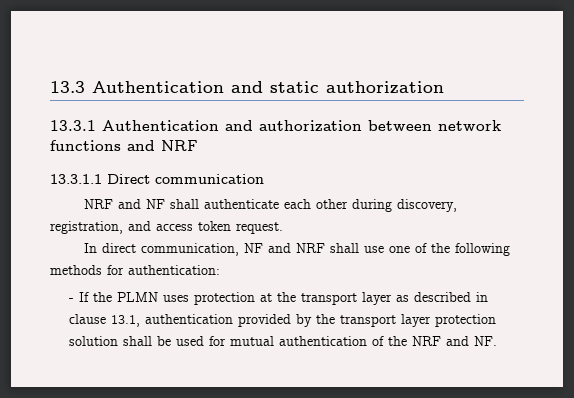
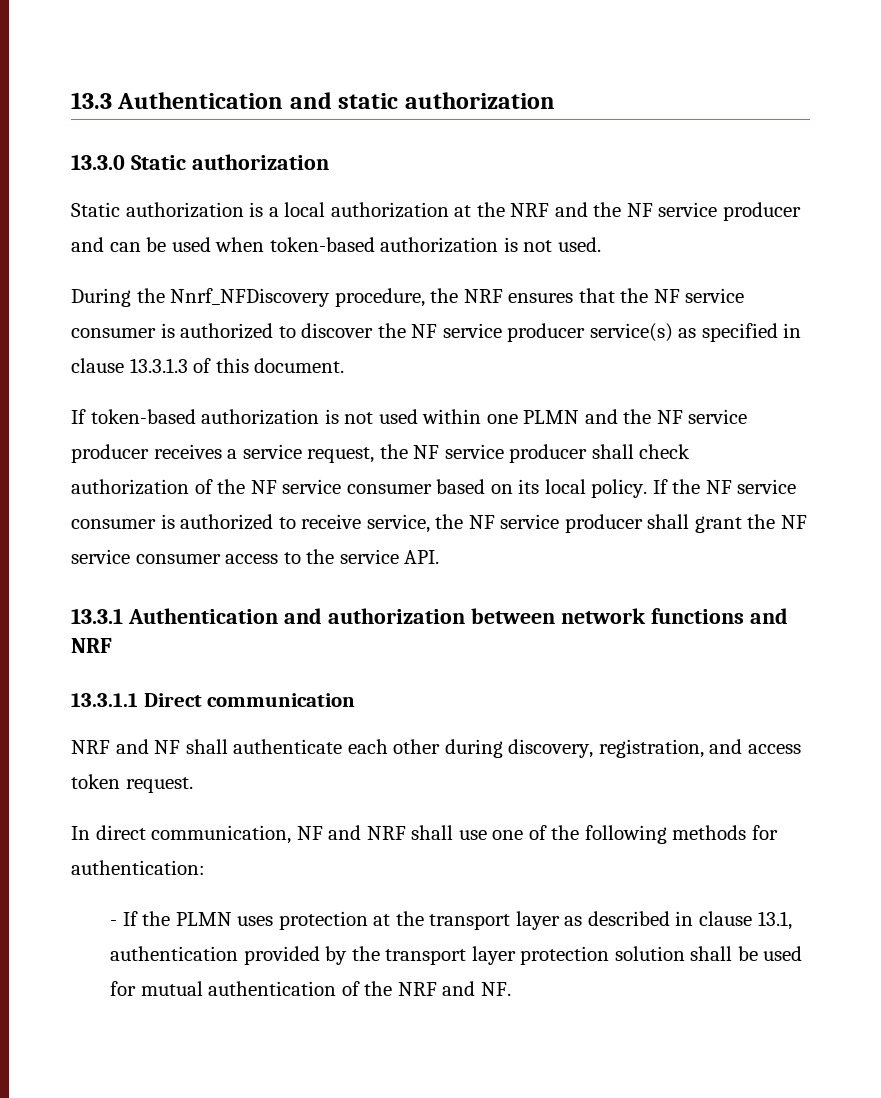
+ 13.3.0 Static authorization
+ Static authorization is a local authorization at the NRF and the NF service producer and can be used when token-based authorization is not used.
+ During the Nnrf_NFDiscovery procedure, the NRF ensures that the NF service consumer is authorized to discover the NF service producer service(s) as specified in clause 13.3.1.3 of this document.
+ If token-based authorization is not used within one PLMN and the NF service producer receives a service request, the NF service producer shall check authorization of the NF service consumer based on its local policy. If the NF service consumer is authorized to receive service, the NF service producer shall grant the NF service consumer access to the service API.

